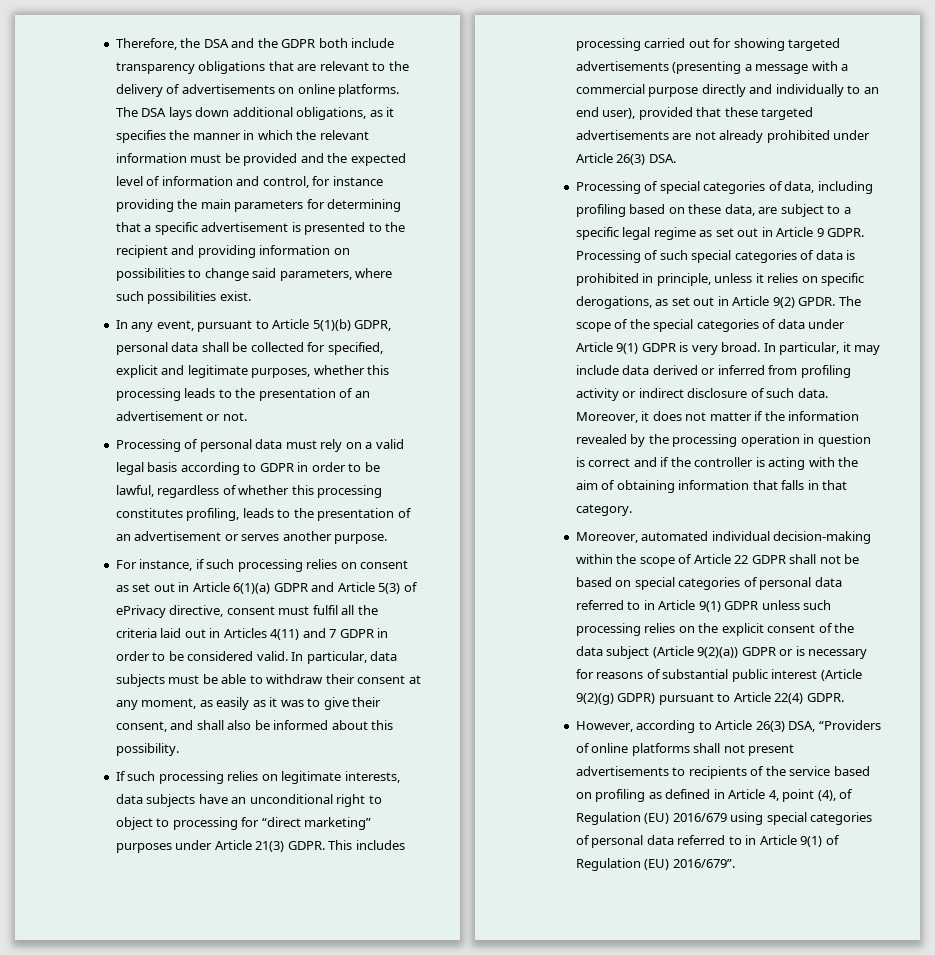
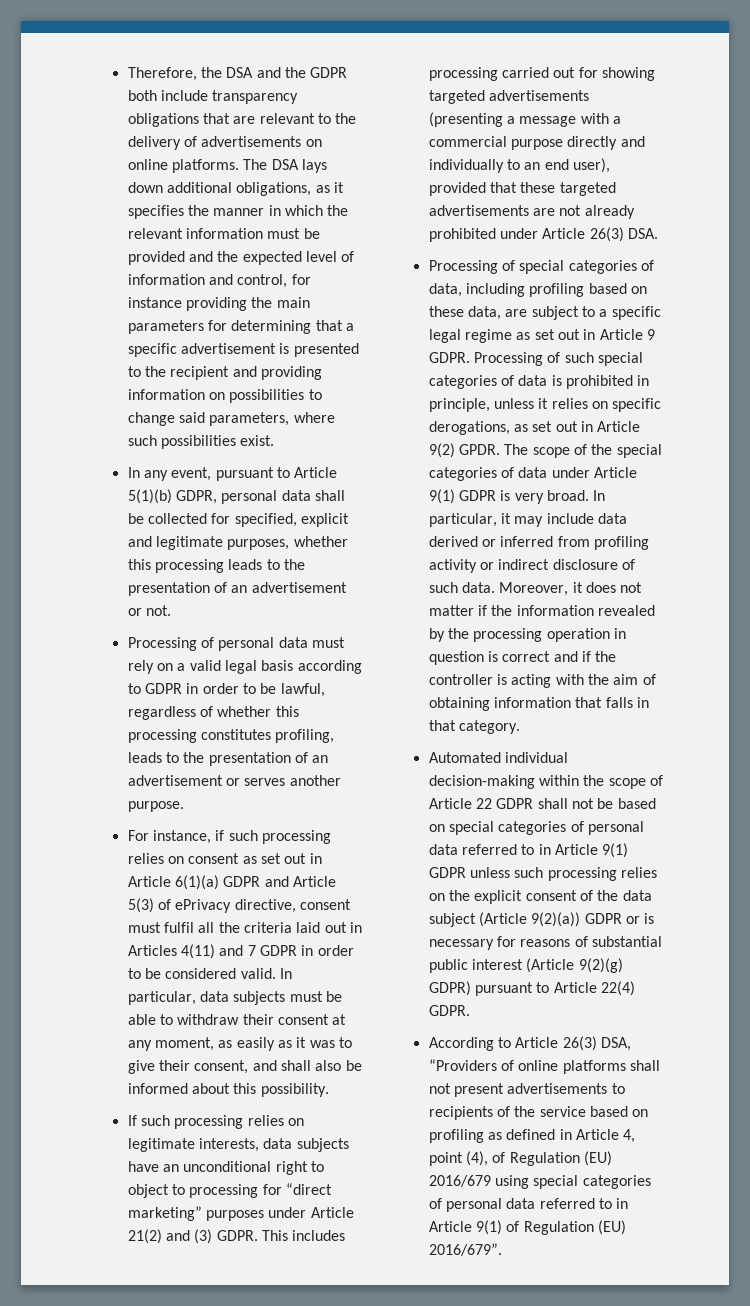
- If such processing relies on legitimate interests, data subjects have an unconditional right to object to processing for “direct marketing” purposes under Article 21(3) GDPR.
+ If such processing relies on legitimate interests, data subjects have an unconditional right to object to processing for “direct marketing” purposes under Article 21(2) and (3) GDPR.
- Moreover, automated individual decision-making within the scope of Article 22 GDPR shall not be based on special categories of personal data referred to in Article 9(1) GDPR unless such processing relies on the explicit consent of the data subject (Article 9(2)(a)) GDPR or is necessary for reasons of substantial public interest (Article 9(2)(g) GDPR) pursuant to Article 22(4) GDPR.
+ Automated individual decision-making within the scope of Article 22 GDPR shall not be based on special categories of personal data referred to in Article 9(1) GDPR unless such processing relies on the explicit consent of the data subject (Article 9(2)(a)) GDPR or is necessary for reasons of substantial public interest (Article 9(2)(g) GDPR) pursuant to Article 22(4) GDPR.
- However, according to Article 26(3) DSA, “Providers of online platforms shall not present advertisements to recipients of the service based on profiling as defined in Article 4, point (4), of Regulation (EU) 2016/679 using special categories of personal data referred to in Article 9(1) of Regulation (EU) 2016/679”.
+ According to Article 26(3) DSA, “Providers of online platforms shall not present advertisements to recipients of the service based on profiling as defined in Article 4, point (4), of Regulation (EU) 2016/679 using special categories of personal data referred to in Article 9(1) of Regulation (EU) 2016/679”.

